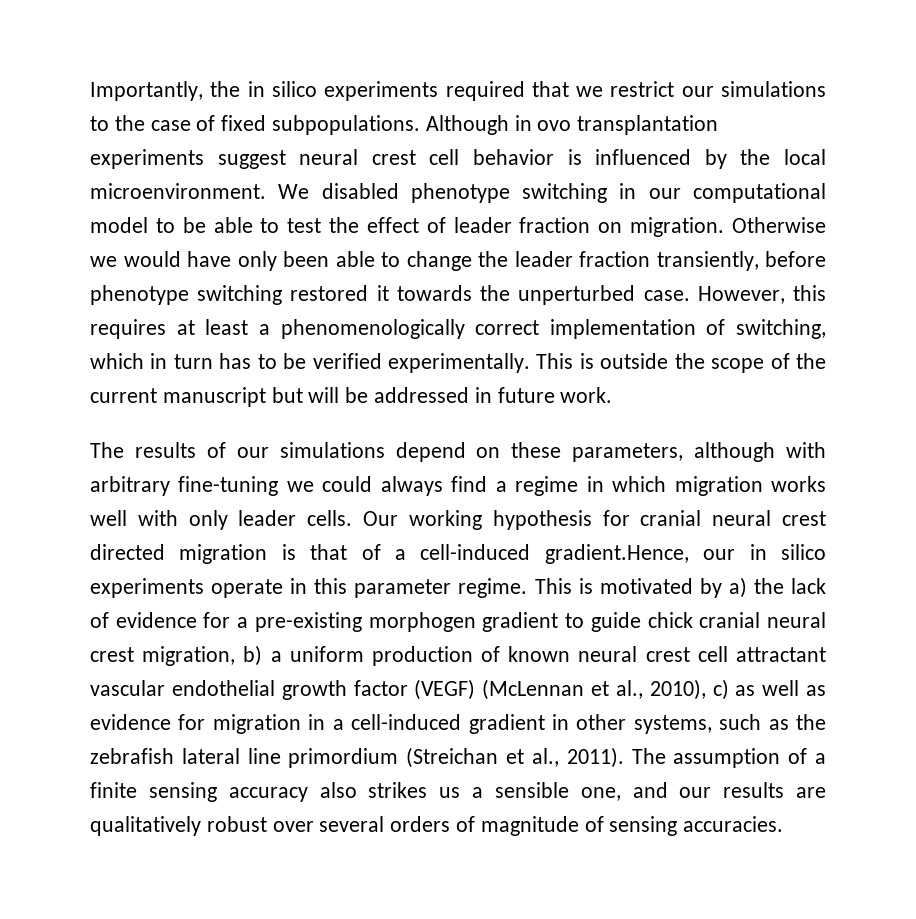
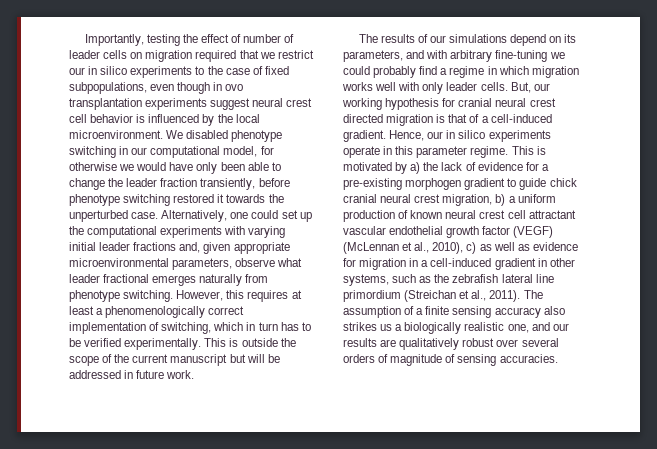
- Importantly, the in silico experiments required that we restrict our simulations to the case of fixed subpopulations. Although in ovo transplantation experiments suggest neural crest cell behavior is influenced by the local microenvironment.
+ Importantly, testing the effect of number of leader cells on migration required that we restrict our in silico experiments to the case of fixed subpopulations, even though in ovo transplantation experiments suggest neural crest cell behavior is influenced by the local microenvironment.
- We disabled phenotype switching in our computational model to be able to test the effect of leader fraction on migration. Otherwise we would have only been able to change the leader fraction transiently, before phenotype switching restored it towards the unperturbed case.
+ We disabled phenotype switching in our computational model, for otherwise we would have only been able to change the leader fraction transiently, before phenotype switching restored it towards the unperturbed case.
+ Alternatively, one could set up the computational experiments with varying initial leader fractions and, given appropriate microenvironmental parameters, observe what leader fractional emerges naturally from phenotype switching.
- The results of our simulations depend on these parameters, although with arbitrary fine-tuning we could always find a regime in which migration works well with only leader cells.
+ The results of our simulations depend on its parameters, and with arbitrary fine-tuning we could probably find a regime in which migration works well with only leader cells.
- Our working hypothesis for cranial neural crest directed migration is that of a cell-induced gradient.Hence, our in silico experiments operate in this parameter regime.
+ But, our working hypothesis for cranial neural crest directed migration is that of a cell-induced gradient. Hence, our in silico experiments operate in this parameter regime.
- The assumption of a finite sensing accuracy also strikes us a sensible one, and our results are qualitatively robust over several orders of magnitude of sensing accuracies.
+ The assumption of a finite sensing accuracy also strikes us a biologically realistic one, and our results are qualitatively robust over several orders of magnitude of sensing accuracies.

